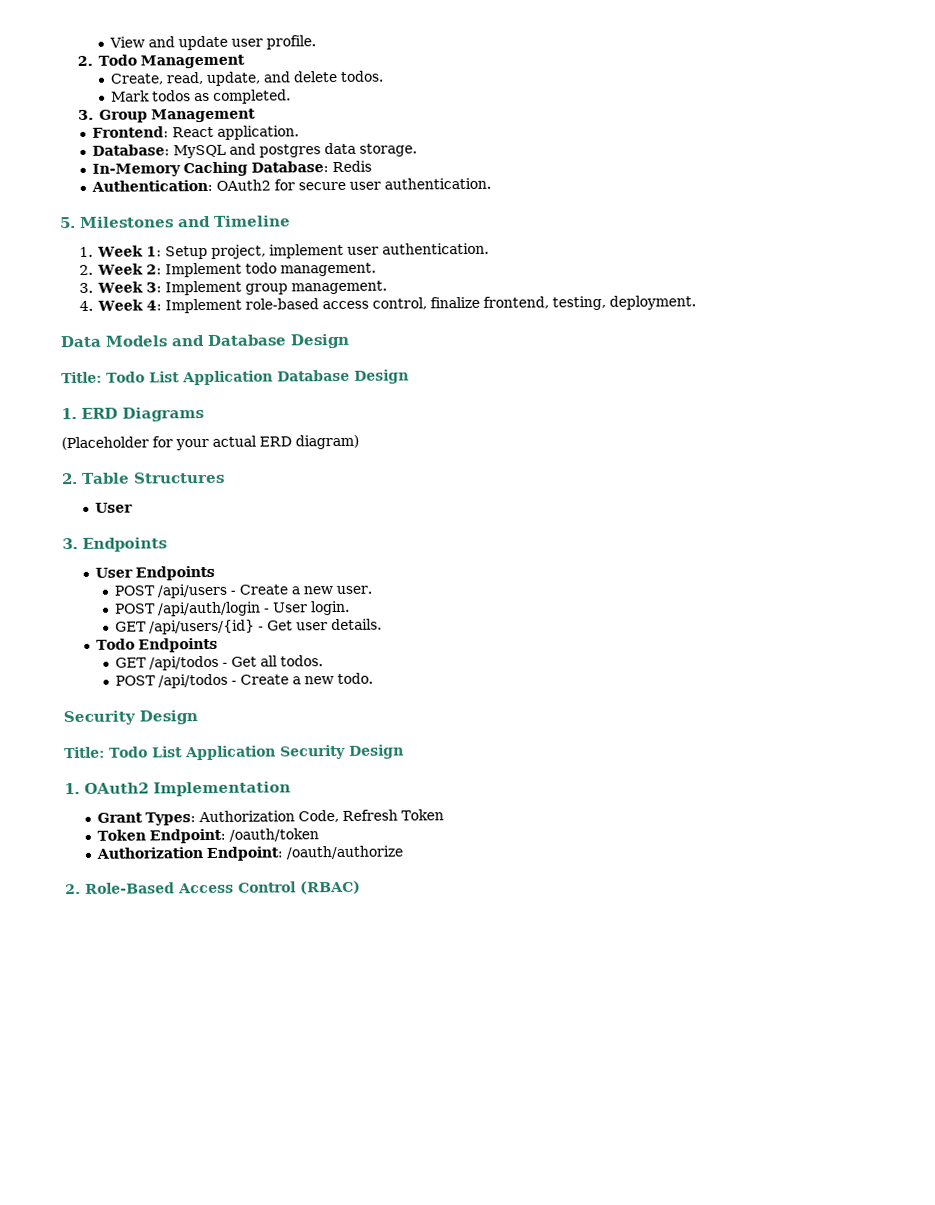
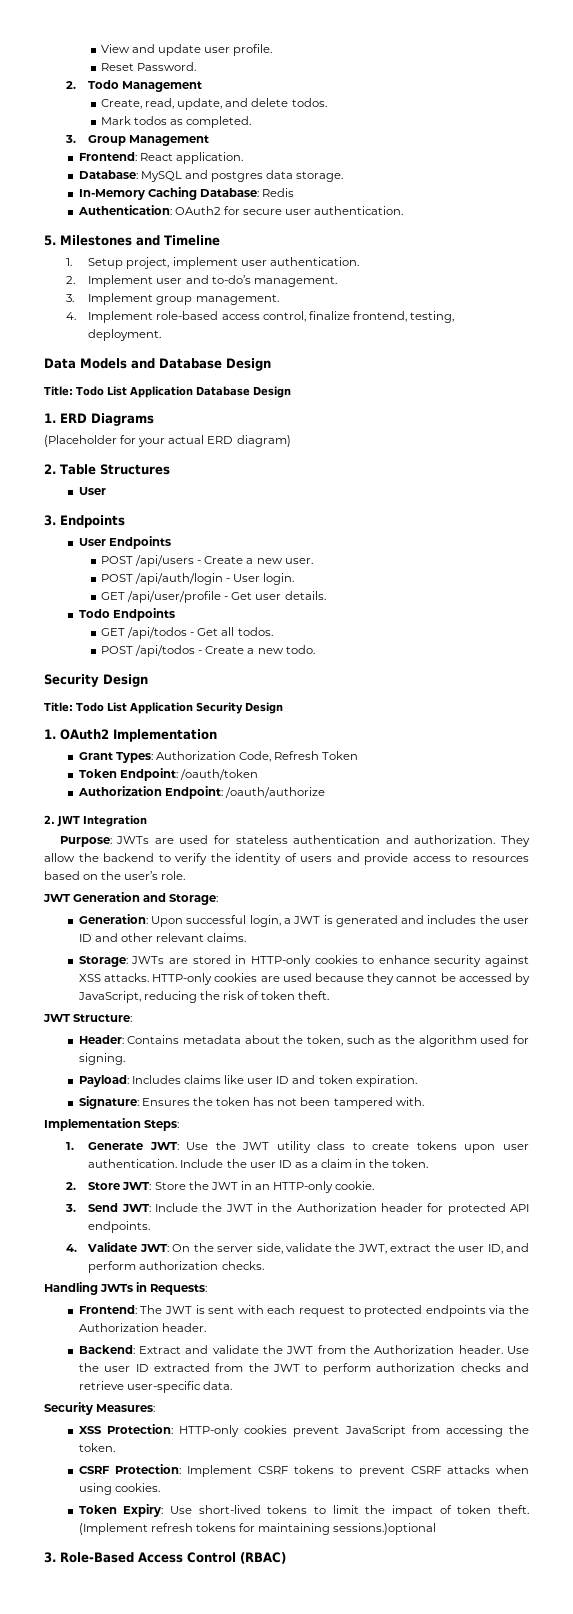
+ Reset Password.
- 1. Week 1: Setup project, implement user authentication.
+ 1. Setup project, implement user authentication.
- 2. Week 2: Implement todo management.
+ 2. Implement user and to-do’s management.
- 3. Week 3: Implement group management.
+ 3. Implement group management.
- 4. Week 4: Implement role-based access control, finalize frontend, testing, deployment.
+ 4. Implement role-based access control, finalize frontend, testing, deployment.
- GET /api/users/{id} - Get user details.
+ GET /api/user/profile - Get user details.
- 2. Role-Based Access Control (RBAC)
+ 2. JWT Integration
+ Purpose: JWTs are used for stateless authentication and authorization. They allow the backend to verify the identity of users and provide access to resources based on the user’s role.
+ JWT Generation and Storage:
+ Generation: Upon successful login, a JWT is generated and includes the user ID and other relevant claims.
+ Storage: JWTs are stored in HTTP-only cookies to enhance security against XSS attacks. HTTP-only cookies are used because they cannot be accessed by JavaScript, reducing the risk of token theft.
+ JWT Structure:
+ Header: Contains metadata about the token, such as the algorithm used for signing.
+ Payload: Includes claims like user ID and token expiration.
+ Signature: Ensures the token has not been tampered with.
+ Implementation Steps:
+ 1. Generate JWT: Use the JWT utility class to create tokens upon user authentication. Include the user ID as a claim in the token.
+ 2. Store JWT: Store the JWT in an HTTP-only cookie.
+ 3. Send JWT: Include the JWT in the Authorization header for protected API endpoints.
+ 4. Validate JWT: On the server side, validate the JWT, extract the user ID, and perform authorization checks.
+ Handling JWTs in Requests:
+ Frontend: The JWT is sent with each request to protected endpoints via the Authorization header.
+ Backend: Extract and validate the JWT from the Authorization header. Use the user ID extracted from the JWT to perform authorization checks and retrieve user-specific data.
+ Security Measures:
+ XSS Protection: HTTP-only cookies prevent JavaScript from accessing the token.
+ CSRF Protection: Implement CSRF tokens to prevent CSRF attacks when using cookies.
+ Token Expiry: Use short-lived tokens to limit the impact of token theft. (Implement refresh tokens for maintaining sessions.)optional
+ 3. Role-Based Access Control (RBAC)

